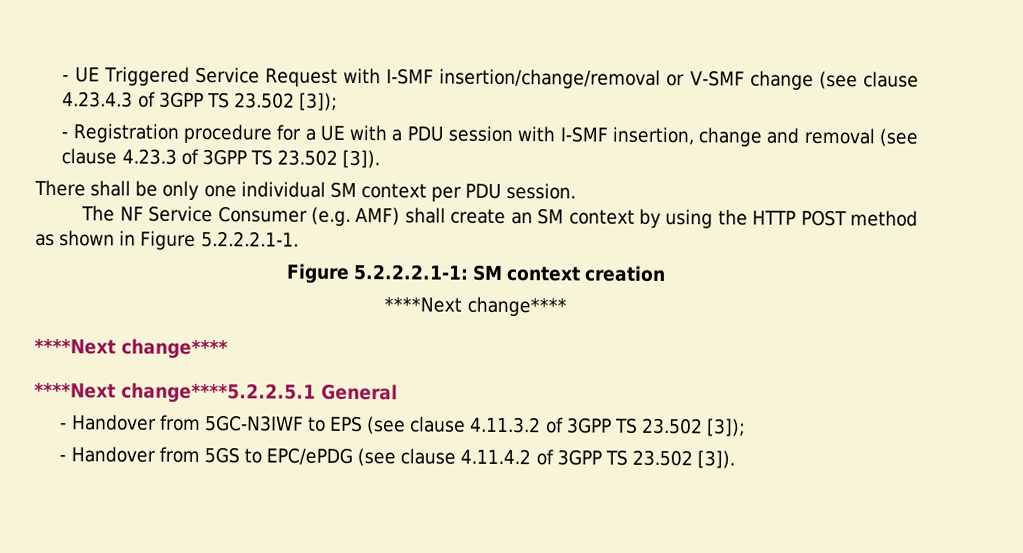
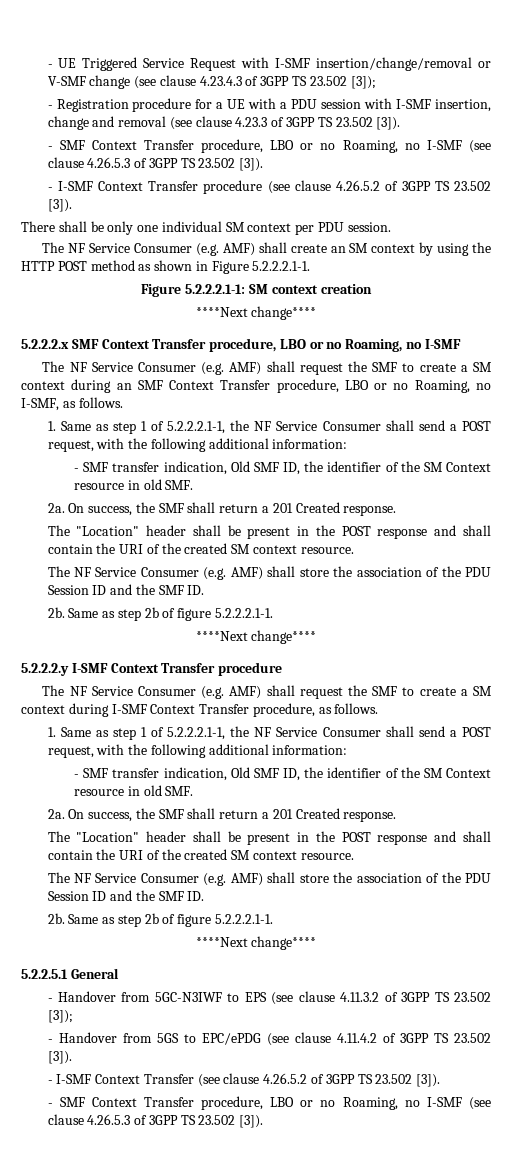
  - Registration procedure for a UE with a PDU session with I-SMF insertion, change and removal (see clause 4.23.3 of 3GPP TS 23.502 [3]).
+ - SMF Context Transfer procedure, LBO or no Roaming, no I-SMF (see clause 4.26.5.3 of 3GPP TS 23.502 [3]).
+ - I-SMF Context Transfer procedure (see clause 4.26.5.2 of 3GPP TS 23.502 [3]).
  Figure 5.2.2.2.1-1: SM context creation
  ****Next change****
+ 5.2.2.2.x SMF Context Transfer procedure, LBO or no Roaming, no I-SMF
+ The NF Service Consumer (e.g. AMF) shall request the SMF to create a SM context during an SMF Context Transfer procedure, LBO or no Roaming, no I-SMF, as follows.
+ 1. Same as step 1 of 5.2.2.2.1-1, the NF Service Consumer shall send a POST request, with the following additional information:
+ - SMF transfer indication, Old SMF ID, the identifier of the SM Context resource in old SMF.
+ 2a. On success, the SMF shall return a 201 Created response.
+ The "Location" header shall be present in the POST response and shall contain the URI of the created SM context resource.
+ The NF Service Consumer (e.g. AMF) shall store the association of the PDU Session ID and the SMF ID.
+ 2b. Same as step 2b of figure 5.2.2.2.1-1.
  ****Next change****
- ****Next change****5.2.2.5.1 General
+ 5.2.2.2.y I-SMF Context Transfer procedure
+ The NF Service Consumer (e.g. AMF) shall request the SMF to create a SM context during I-SMF Context Transfer procedure, as follows.
+ 1. Same as step 1 of 5.2.2.2.1-1, the NF Service Consumer shall send a POST request, with the following additional information:
+ - SMF transfer indication, Old SMF ID, the identifier of the SM Context resource in old SMF.
+ 2a. On success, the SMF shall return a 201 Created response.
+ The "Location" header shall be present in the POST response and shall contain the URI of the created SM context resource.
+ The NF Service Consumer (e.g. AMF) shall store the association of the PDU Session ID and the SMF ID.
+ 2b. Same as step 2b of figure 5.2.2.2.1-1.
+ ****Next change****
+ 5.2.2.5.1 General
+ - I-SMF Context Transfer (see clause 4.26.5.2 of 3GPP TS 23.502 [3]).
+ - SMF Context Transfer procedure, LBO or no Roaming, no I-SMF (see clause 4.26.5.3 of 3GPP TS 23.502 [3]).

